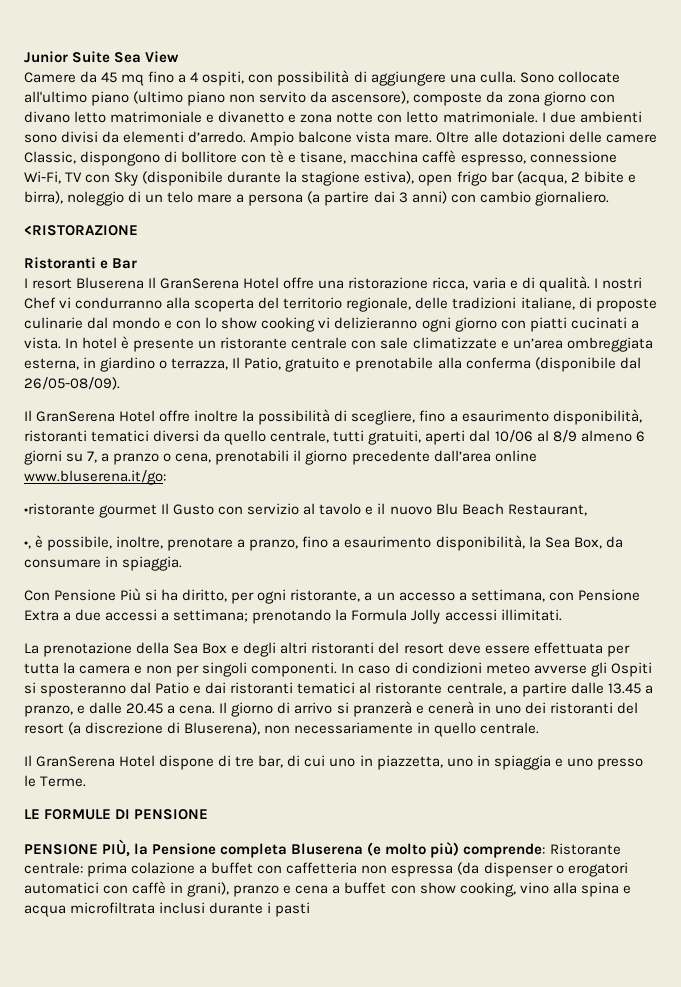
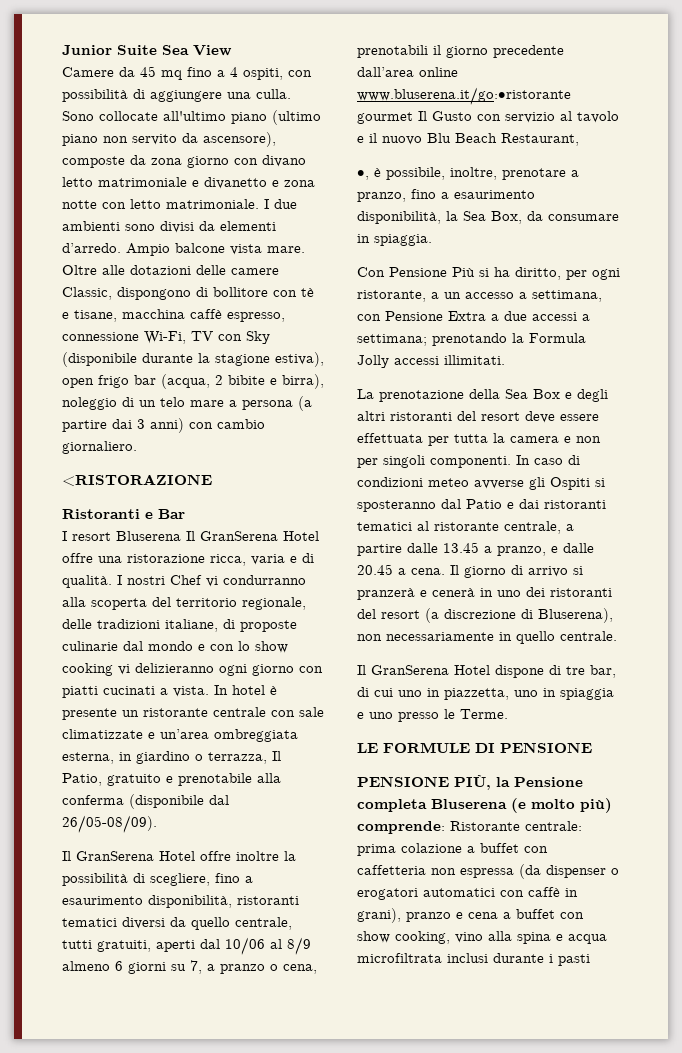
- Il GranSerena Hotel offre inoltre la possibilità di scegliere, fino a esaurimento disponibilità, ristoranti tematici diversi da quello centrale, tutti gratuiti, aperti dal 10/06 al 8/9 almeno 6 giorni su 7, a pranzo o cena, prenotabili il giorno precedente dall’area online www.bluserena.it/go:
- •ristorante gourmet Il Gusto con servizio al tavolo e il nuovo Blu Beach Restaurant,
+ Il GranSerena Hotel offre inoltre la possibilità di scegliere, fino a esaurimento disponibilità, ristoranti tematici diversi da quello centrale, tutti gratuiti, aperti dal 10/06 al 8/9 almeno 6 giorni su 7, a pranzo o cena, prenotabili il giorno precedente dall’area online www.bluserena.it/go:•ristorante gourmet Il Gusto con servizio al tavolo e il nuovo Blu Beach Restaurant,

